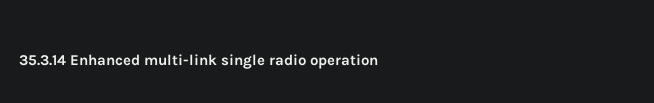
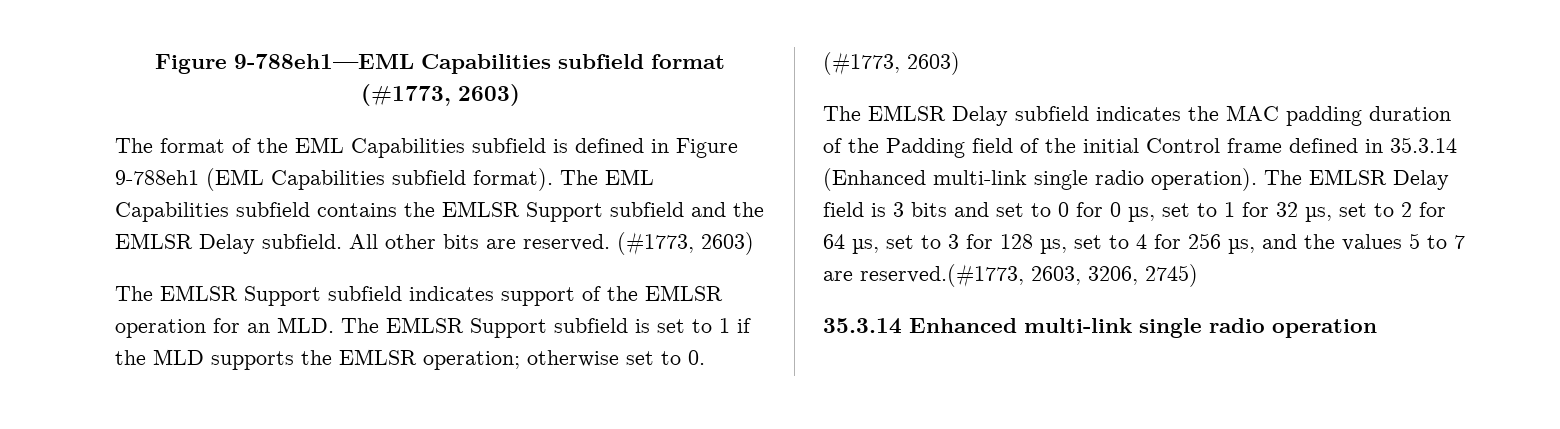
+ Figure 9-788eh1—EML Capabilities subfield format (#1773, 2603)
+ The format of the EML Capabilities subfield is defined in Figure 9-788eh1 (EML Capabilities subfield format). The EML Capabilities subfield contains the EMLSR Support subfield and the EMLSR Delay subfield. All other bits are reserved. (#1773, 2603)
+ The EMLSR Support subfield indicates support of the EMLSR operation for an MLD. The EMLSR Support subfield is set to 1 if the MLD supports the EMLSR operation; otherwise set to 0. (#1773, 2603)
+ The EMLSR Delay subfield indicates the MAC padding duration of the Padding field of the initial Control frame defined in 35.3.14 (Enhanced multi-link single radio operation). The EMLSR Delay field is 3 bits and set to 0 for 0 µs, set to 1 for 32 µs, set to 2 for 64 µs, set to 3 for 128 µs, set to 4 for 256 µs, and the values 5 to 7 are reserved.(#1773, 2603, 3206, 2745)

